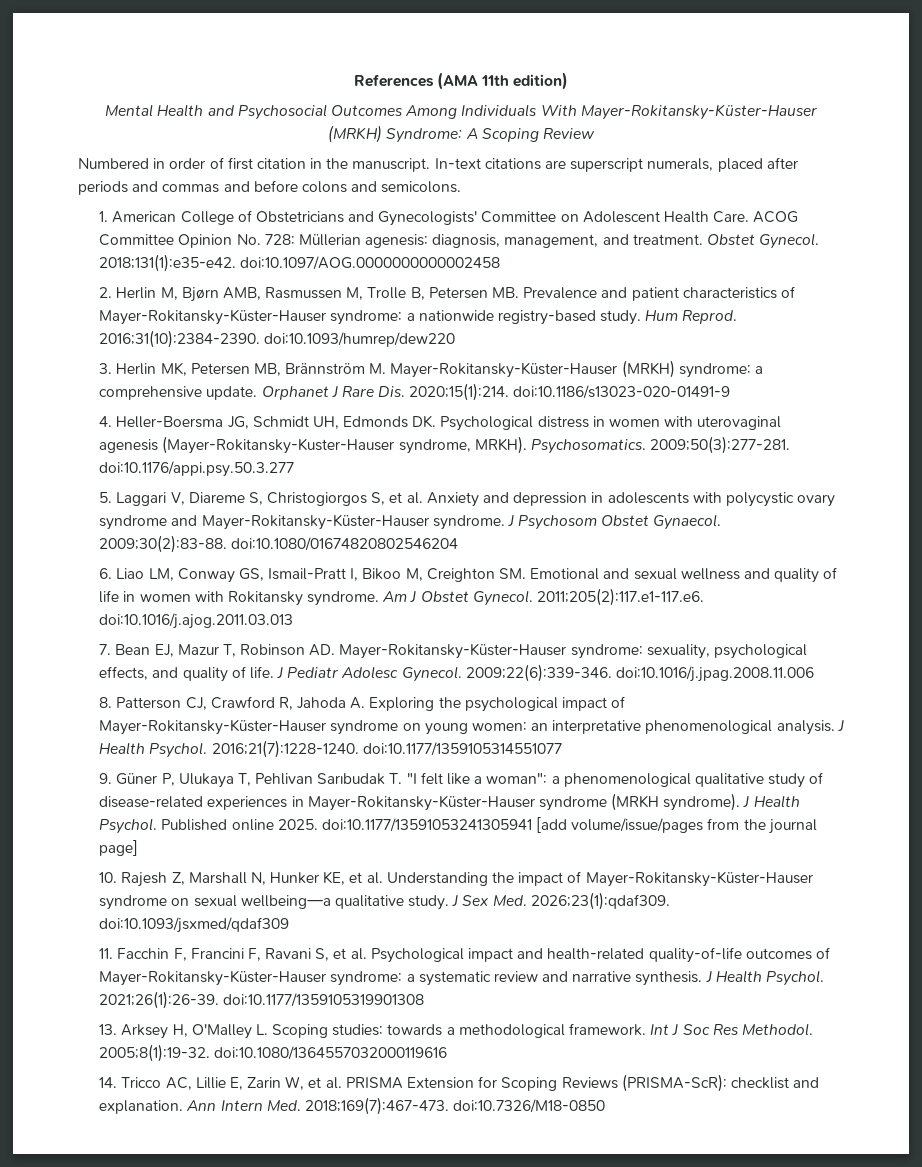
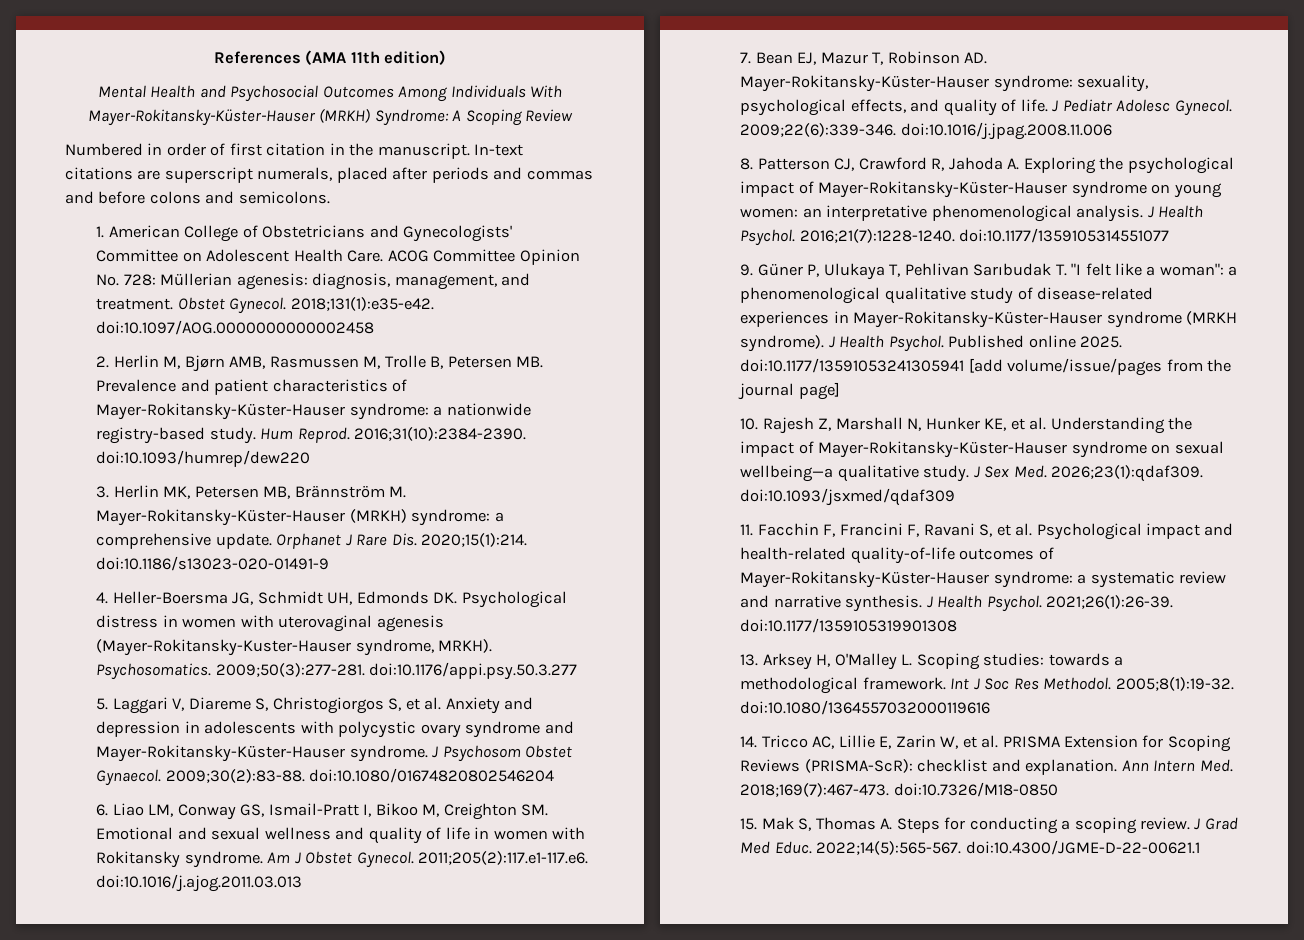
+ 15. Mak S, Thomas A. Steps for conducting a scoping review. J Grad Med Educ. 2022;14(5):565-567. doi:10.4300/JGME-D-22-00621.1

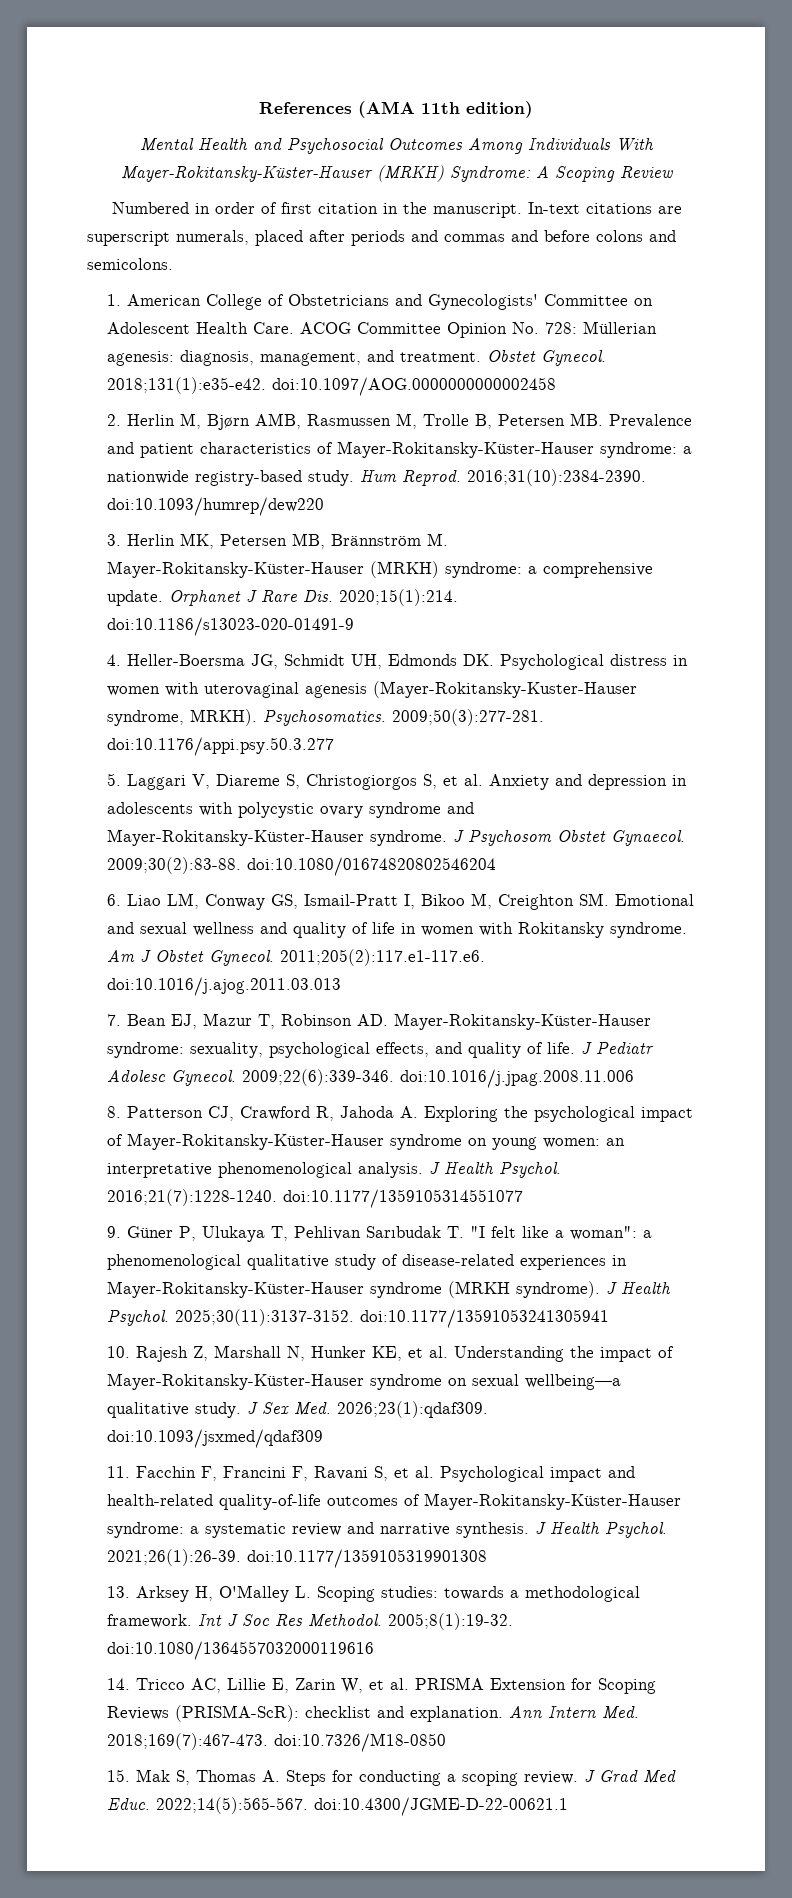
- Published online 2025. doi:10.1177/13591053241305941 [add volume/issue/pages from the journal page]
+ 2025;30(11):3137-3152. doi:10.1177/13591053241305941

